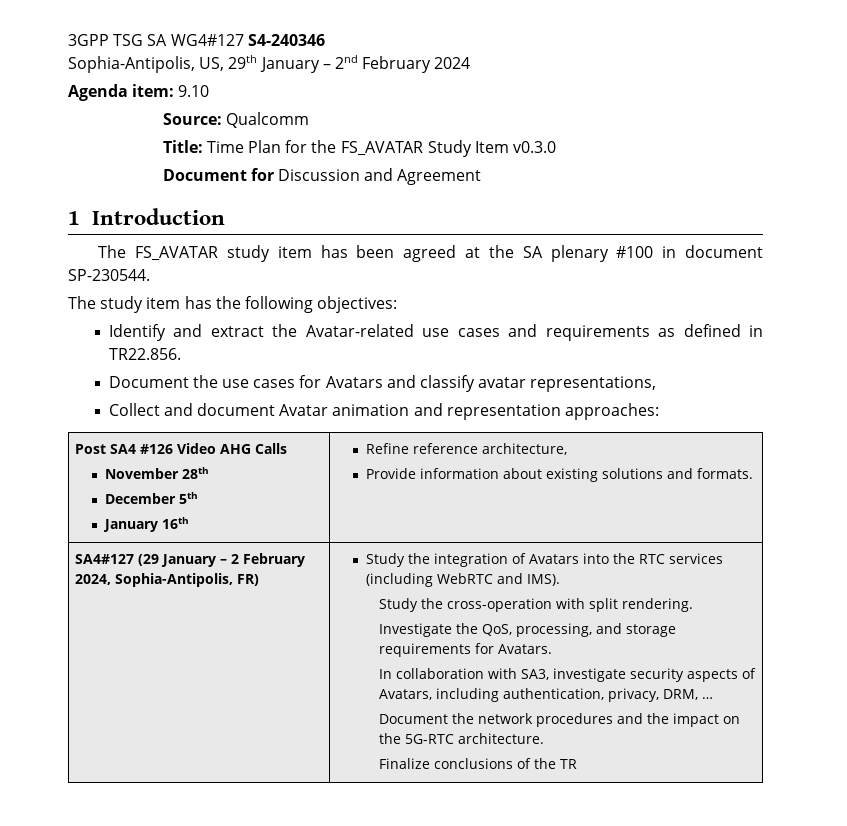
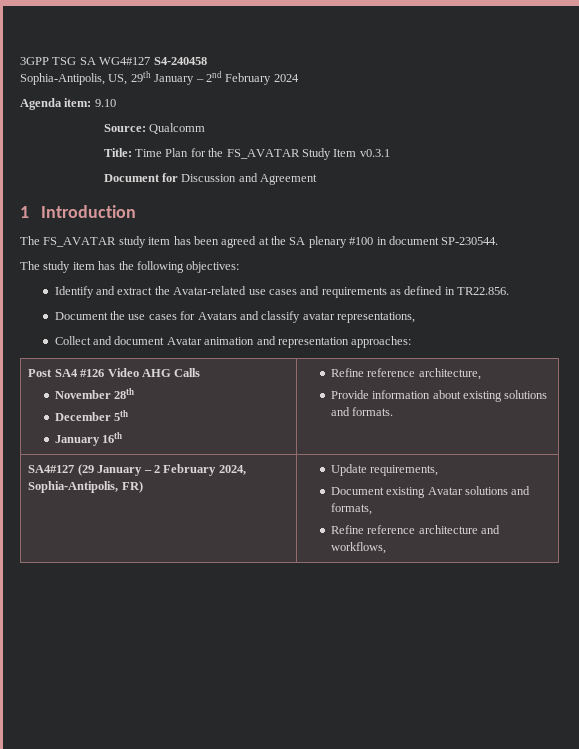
- 3GPP TSG SA WG4#127 S4-240346
+ 3GPP TSG SA WG4#127 S4-240458
- Title: Time Plan for the FS_AVATAR Study Item v0.3.0
+ Title: Time Plan for the FS_AVATAR Study Item v0.3.1
- Study the integration of Avatars into the RTC services (including WebRTC and IMS).
- Study the cross-operation with split rendering.
- Investigate the QoS, processing, and storage requirements for Avatars.
- In collaboration with SA3, investigate security aspects of Avatars, including authentication, privacy, DRM, …
- Document the network procedures and the impact on the 5G-RTC architecture.
- Finalize conclusions of the TR
+ Update requirements,
+ Document existing Avatar solutions and formats,
+ Refine reference architecture and workflows,

